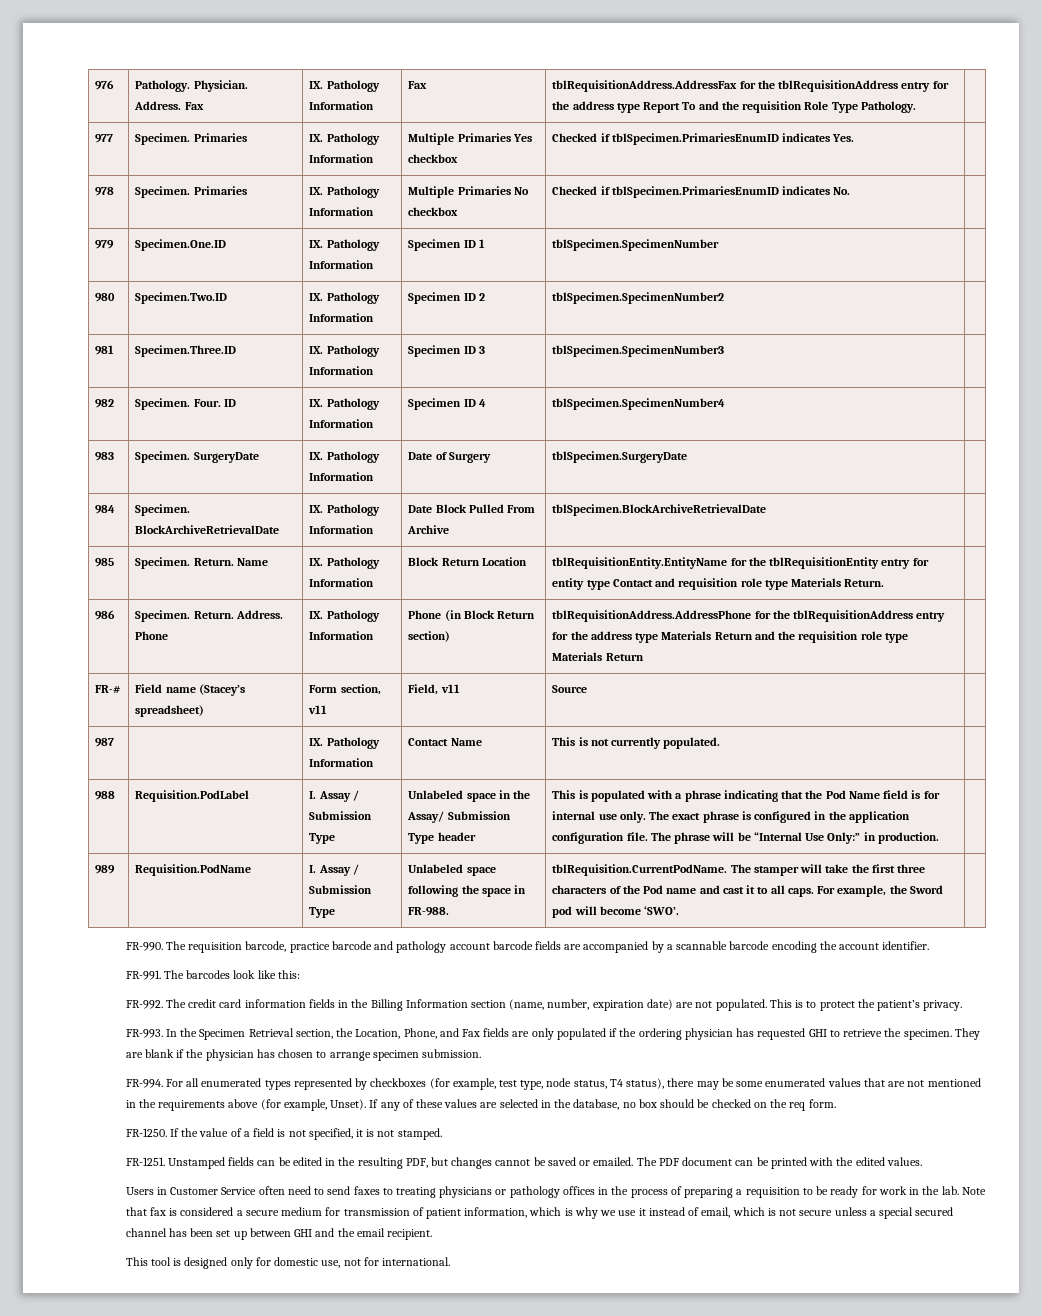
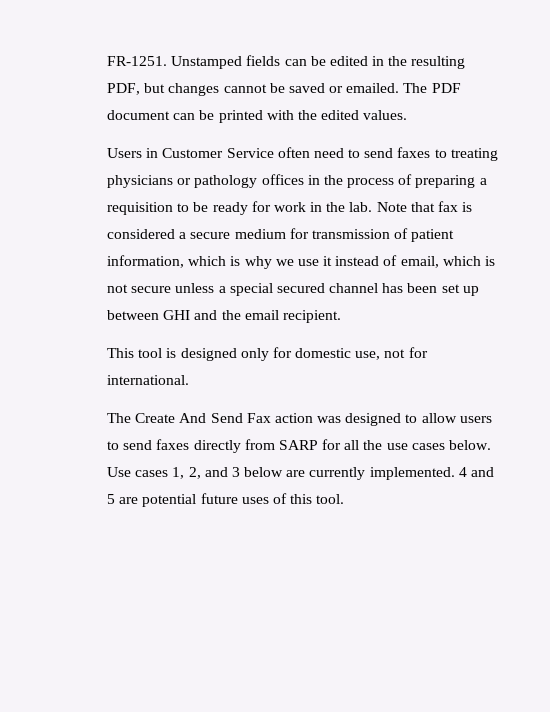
- 976 | Pathology. Physician. Address. Fax | IX. Pathology Information | Fax | tblRequisitionAddress.AddressFax for the tblRequisitionAddress entry for the address type Report To and the requisition Role Type Pathology. |
- 977 | Specimen. Primaries | IX. Pathology Information | Multiple Primaries Yes checkbox | Checked if tblSpecimen.PrimariesEnumID indicates Yes. |
- 978 | Specimen. Primaries | IX. Pathology Information | Multiple Primaries No checkbox | Checked if tblSpecimen.PrimariesEnumID indicates No. |
- 979 | Specimen.One.ID | IX. Pathology Information | Specimen ID 1 | tblSpecimen.SpecimenNumber |
- 980 | Specimen.Two.ID | IX. Pathology Information | Specimen ID 2 | tblSpecimen.SpecimenNumber2 |
- 981 | Specimen.Three.ID | IX. Pathology Information | Specimen ID 3 | tblSpecimen.SpecimenNumber3 |
- 982 | Specimen. Four. ID | IX. Pathology Information | Specimen ID 4 | tblSpecimen.SpecimenNumber4 |
- 983 | Specimen. SurgeryDate | IX. Pathology Information | Date of Surgery | tblSpecimen.SurgeryDate |
- 984 | Specimen. BlockArchiveRetrievalDate | IX. Pathology Information | Date Block Pulled From Archive | tblSpecimen.BlockArchiveRetrievalDate |
- 985 | Specimen. Return. Name | IX. Pathology Information | Block Return Location | tblRequisitionEntity.EntityName for the tblRequisitionEntity entry for entity type Contact and requisition role type Materials Return. |
- 986 | Specimen. Return. Address. Phone | IX. Pathology Information | Phone (in Block Return section) | tblRequisitionAddress.AddressPhone for the tblRequisitionAddress entry for the address type Materials Return and the requisition role type Materials Return |
- FR-# | Field name (Stacey’s spreadsheet) | Form section, v11 | Field, v11 | Source |
- 987 | | IX. Pathology Information | Contact Name | This is not currently populated. |
- 988 | Requisition.PodLabel | I. Assay / Submission Type | Unlabeled space in the Assay/ Submission Type header | This is populated with a phrase indicating that the Pod Name field is for internal use only. The exact phrase is configured in the application configuration file. The phrase will be “Internal Use Only:” in production. |
- 989 | Requisition.PodName | I. Assay / Submission Type | Unlabeled space following the space in FR-988. | tblRequisition.CurrentPodName. The stamper will take the first three characters of the Pod name and cast it to all caps. For example, the Sword pod will become ‘SWO’. |
- FR-990. The requisition barcode, practice barcode and pathology account barcode fields are accompanied by a scannable barcode encoding the account identifier.
- FR-991. The barcodes look like this:
- FR-992. The credit card information fields in the Billing Information section (name, number, expiration date) are not populated. This is to protect the patient’s privacy.
- FR-993. In the Specimen Retrieval section, the Location, Phone, and Fax fields are only populated if the ordering physician has requested GHI to retrieve the specimen. They are blank if the physician has chosen to arrange specimen submission.
- FR-994. For all enumerated types represented by checkboxes (for example, test type, node status, T4 status), there may be some enumerated values that are not mentioned in the requirements above (for example, Unset). If any of these values are selected in the database, no box should be checked on the req form.
- FR-1250. If the value of a field is not specified, it is not stamped.
+ The Create And Send Fax action was designed to allow users to send faxes directly from SARP for all the use cases below. Use cases 1, 2, and 3 below are currently implemented. 4 and 5 are potential future uses of this tool.

